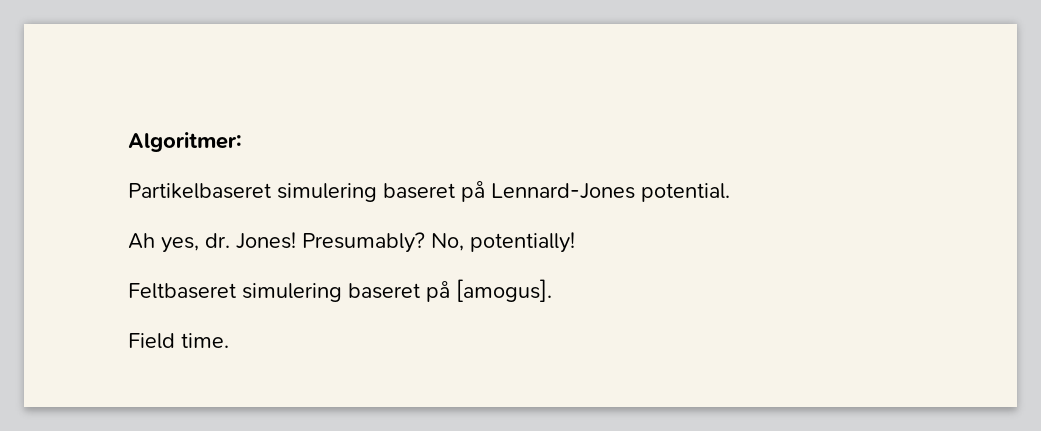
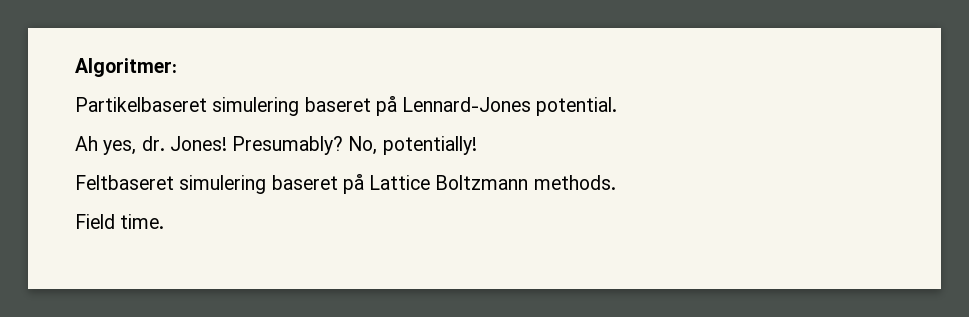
- Feltbaseret simulering baseret på [amogus].
+ Feltbaseret simulering baseret på Lattice Boltzmann methods.

